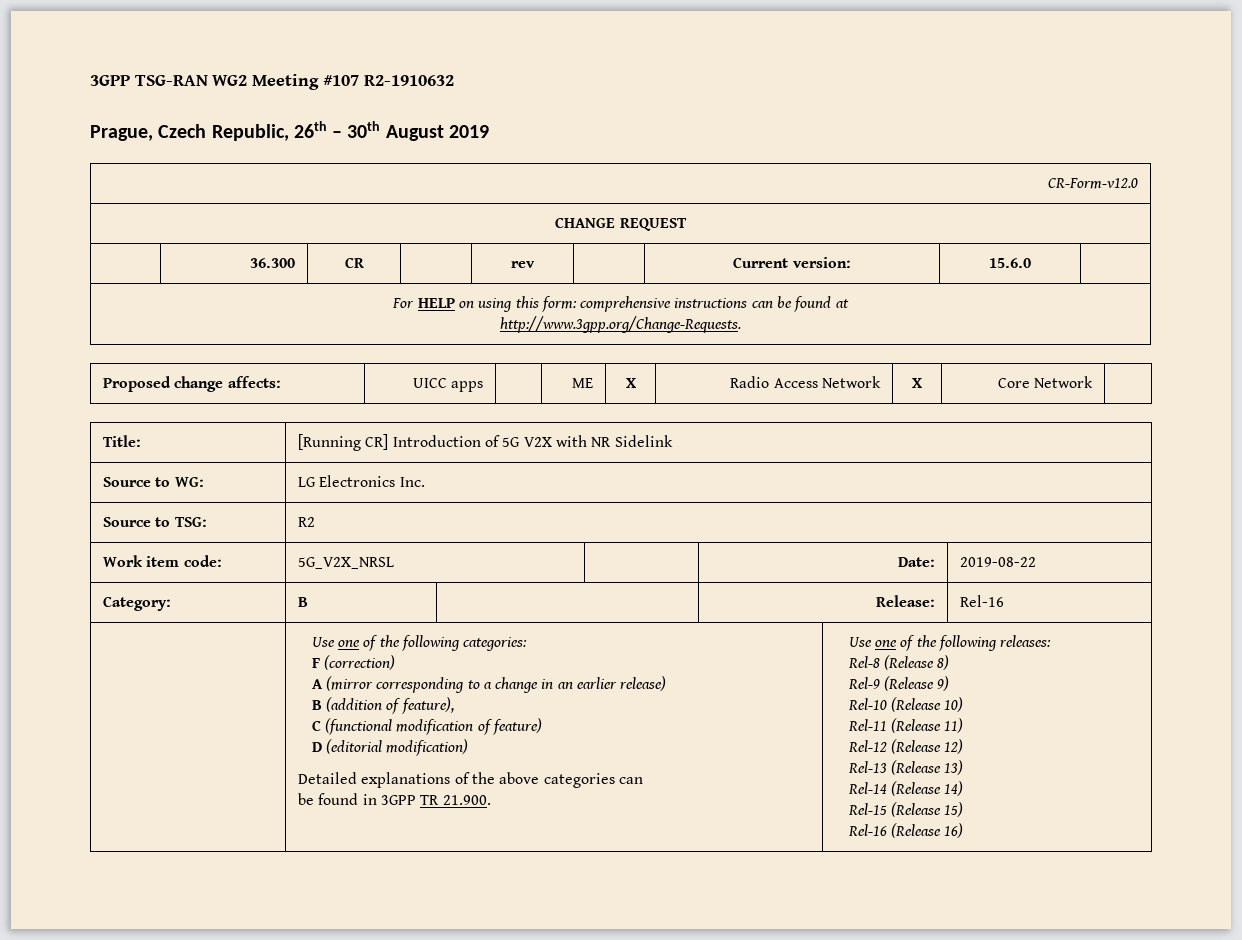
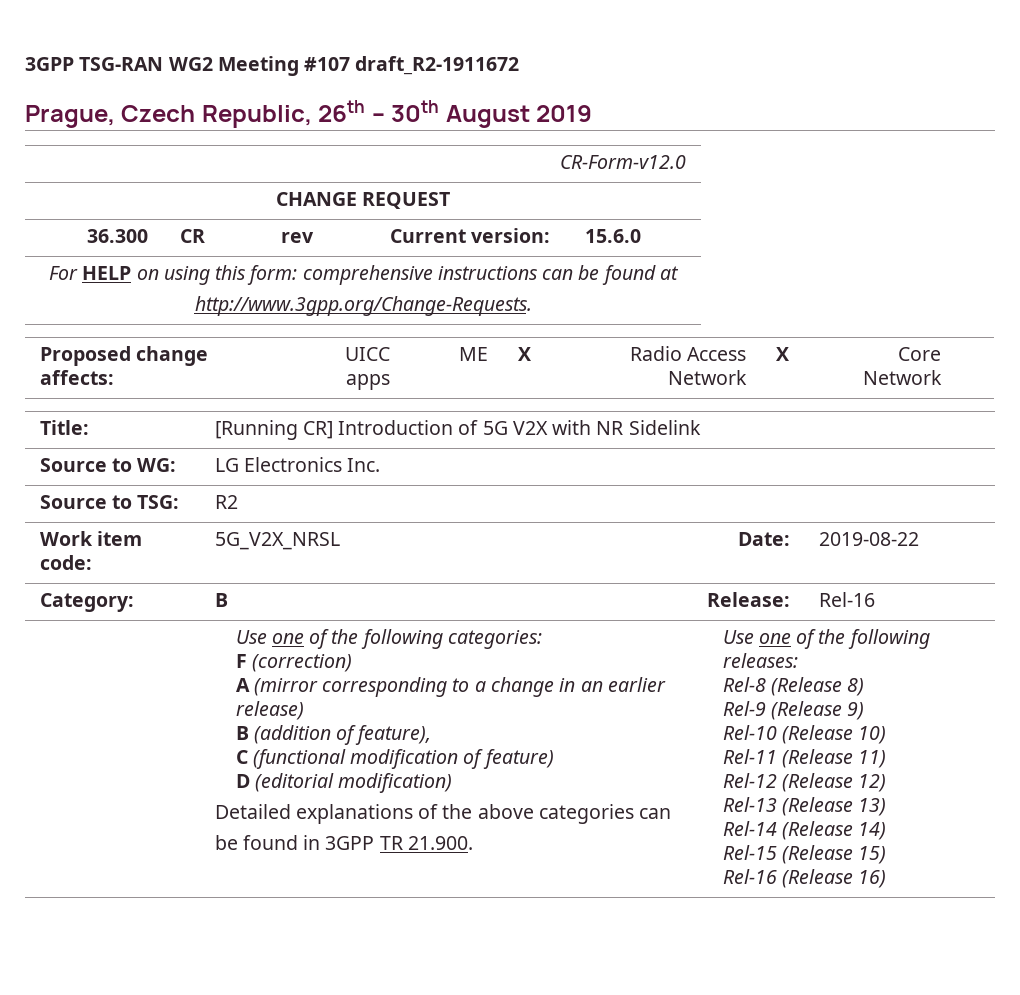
- 3GPP TSG-RAN WG2 Meeting #107 R2-1910632
+ 3GPP TSG-RAN WG2 Meeting #107 draft_R2-1911672

